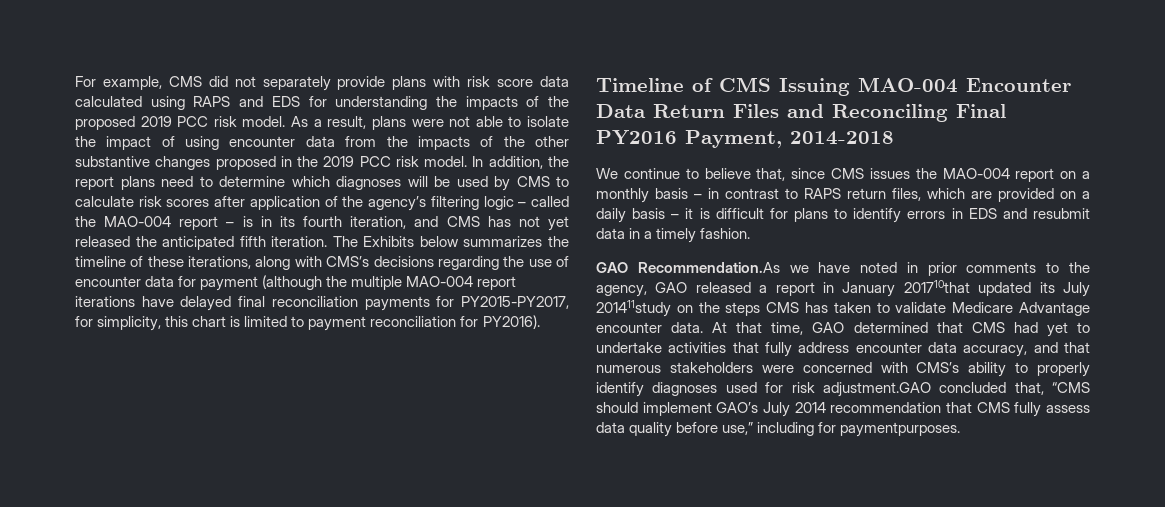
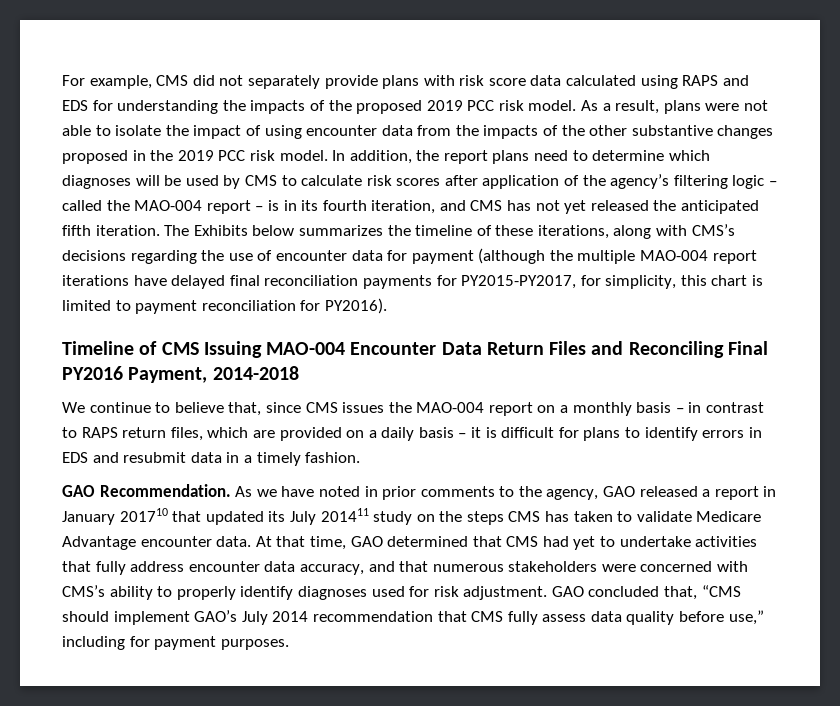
- GAO Recommendation.As we have noted in prior comments to the agency, GAO released a report in January 201710that updated its July 201411study on the steps CMS has taken to validate Medicare Advantage encounter data.
+ GAO Recommendation. As we have noted in prior comments to the agency, GAO released a report in January 201710 that updated its July 201411 study on the steps CMS has taken to validate Medicare Advantage encounter data.
- At that time, GAO determined that CMS had yet to undertake activities that fully address encounter data accuracy, and that numerous stakeholders were concerned with CMS’s ability to properly identify diagnoses used for risk adjustment.GAO concluded that, “CMS should implement GAO’s July 2014 recommendation that CMS fully assess data quality before use,” including for paymentpurposes.
+ At that time, GAO determined that CMS had yet to undertake activities that fully address encounter data accuracy, and that numerous stakeholders were concerned with CMS’s ability to properly identify diagnoses used for risk adjustment. GAO concluded that, “CMS should implement GAO’s July 2014 recommendation that CMS fully assess data quality before use,” including for payment purposes.

